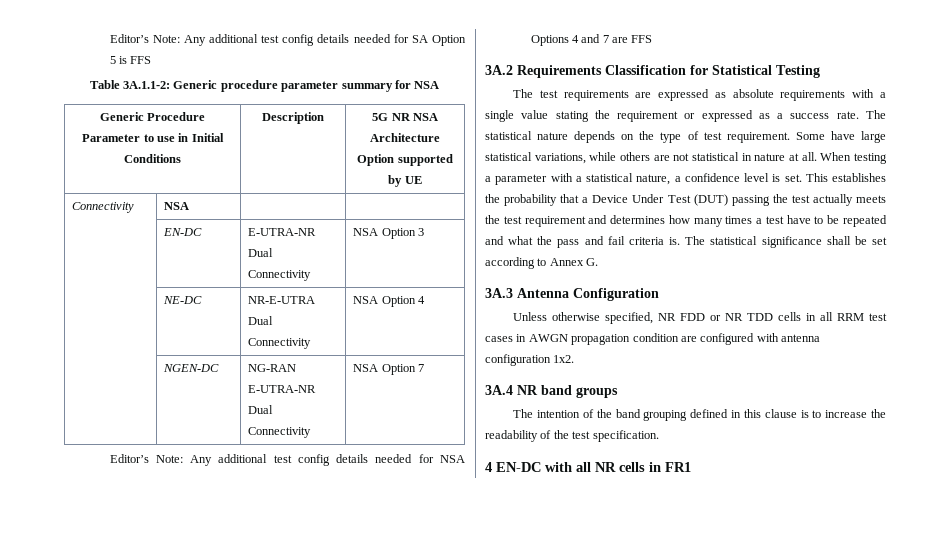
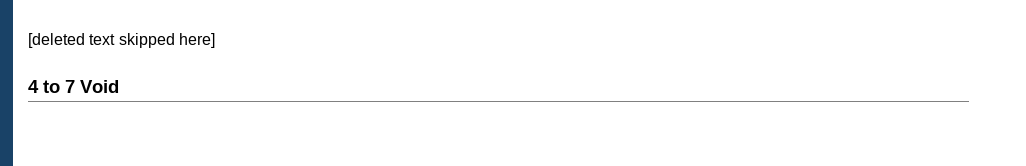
- Editor’s Note: Any additional test config details needed for SA Option 5 is FFS
- Table 3A.1.1-2: Generic procedure parameter summary for NSA
- Generic Procedure Parameter to use in Initial Conditions | Description | 5G NR NSA Architecture Option supported by UE
- Connectivity | NSA | |
- | EN-DC | E-UTRA-NR Dual Connectivity | NSA Option 3
- | NE-DC | NR-E-UTRA Dual Connectivity | NSA Option 4
- | NGEN-DC | NG-RAN E-UTRA-NR Dual Connectivity | NSA Option 7
- Editor’s Note: Any additional test config details needed for NSA Options 4 and 7 are FFS
- 3A.2 Requirements Classification for Statistical Testing
- The test requirements are expressed as absolute requirements with a single value stating the requirement or expressed as a success rate. The statistical nature depends on the type of test requirement. Some have large statistical variations, while others are not statistical in nature at all. When testing a parameter with a statistical nature, a confidence level is set. This establishes the probability that a Device Under Test (DUT) passing the test actually meets the test requirement and determines how many times a test have to be repeated and what the pass and fail criteria is. The statistical significance shall be set according to Annex G.
- 3A.3 Antenna Configuration
- Unless otherwise specified, NR FDD or NR TDD cells in all RRM test cases in AWGN propagation condition are configured with antenna configuration 1x2.
- 3A.4 NR band groups
- The intention of the band grouping defined in this clause is to increase the readability of the test specification.
- 4 EN-DC with all NR cells in FR1
+ [deleted text skipped here]
+ 4 to 7 Void

